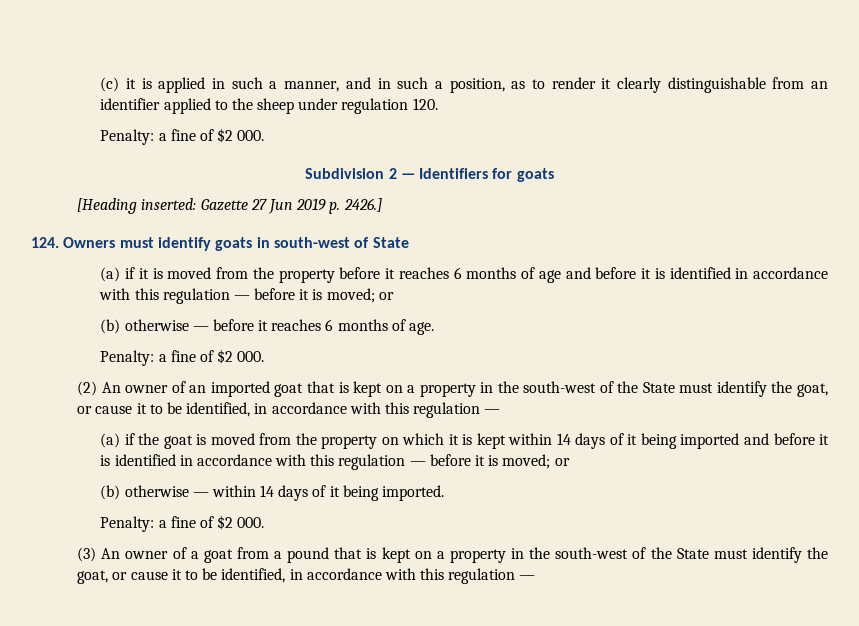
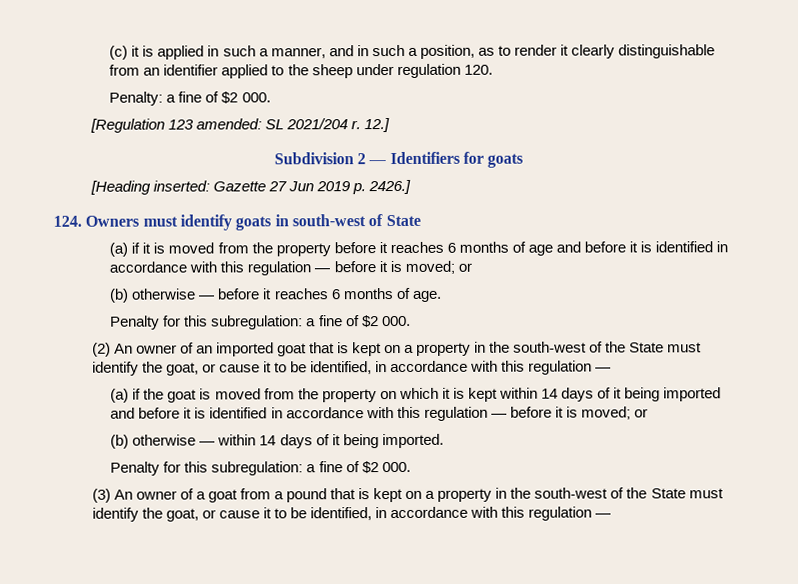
+ [Regulation 123 amended: SL 2021/204 r. 12.]
  (b) otherwise — before it reaches 6 months of age.
- Penalty: a fine of $2 000.
+ Penalty for this subregulation: a fine of $2 000.
  (b) otherwise — within 14 days of it being imported.
- Penalty: a fine of $2 000.
+ Penalty for this subregulation: a fine of $2 000.

